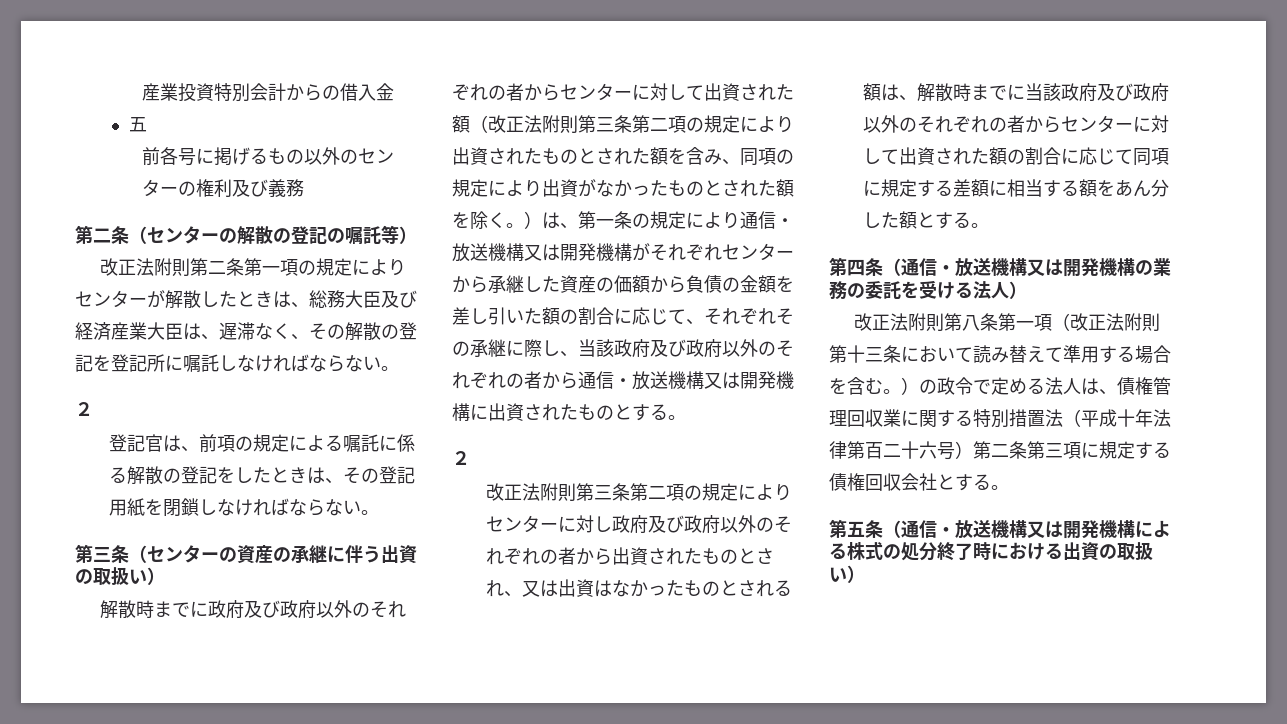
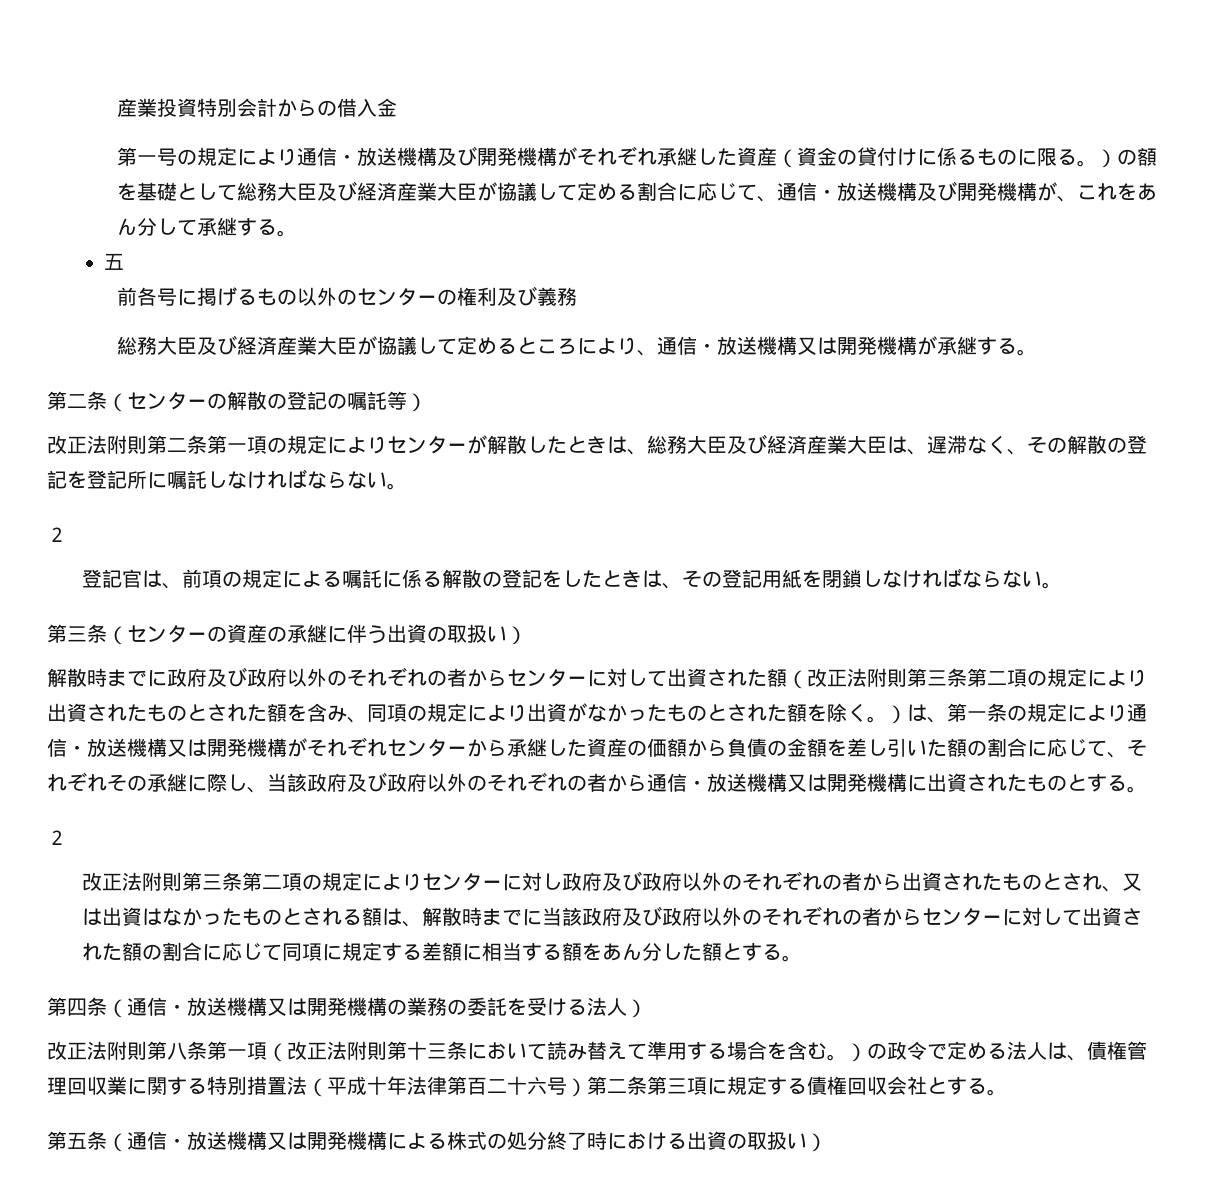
+ 第一号の規定により通信・放送機構及び開発機構がそれぞれ承継した資産（資金の貸付けに係るものに限る。）の額を基礎として総務大臣及び経済産業大臣が協議して定める割合に応じて、通信・放送機構及び開発機構が、これをあん分して承継する。
+ 総務大臣及び経済産業大臣が協議して定めるところにより、通信・放送機構又は開発機構が承継する。

